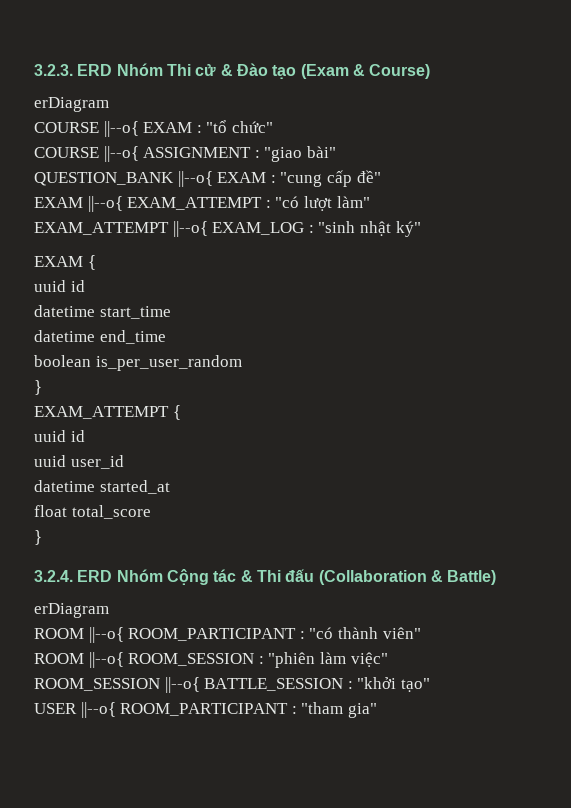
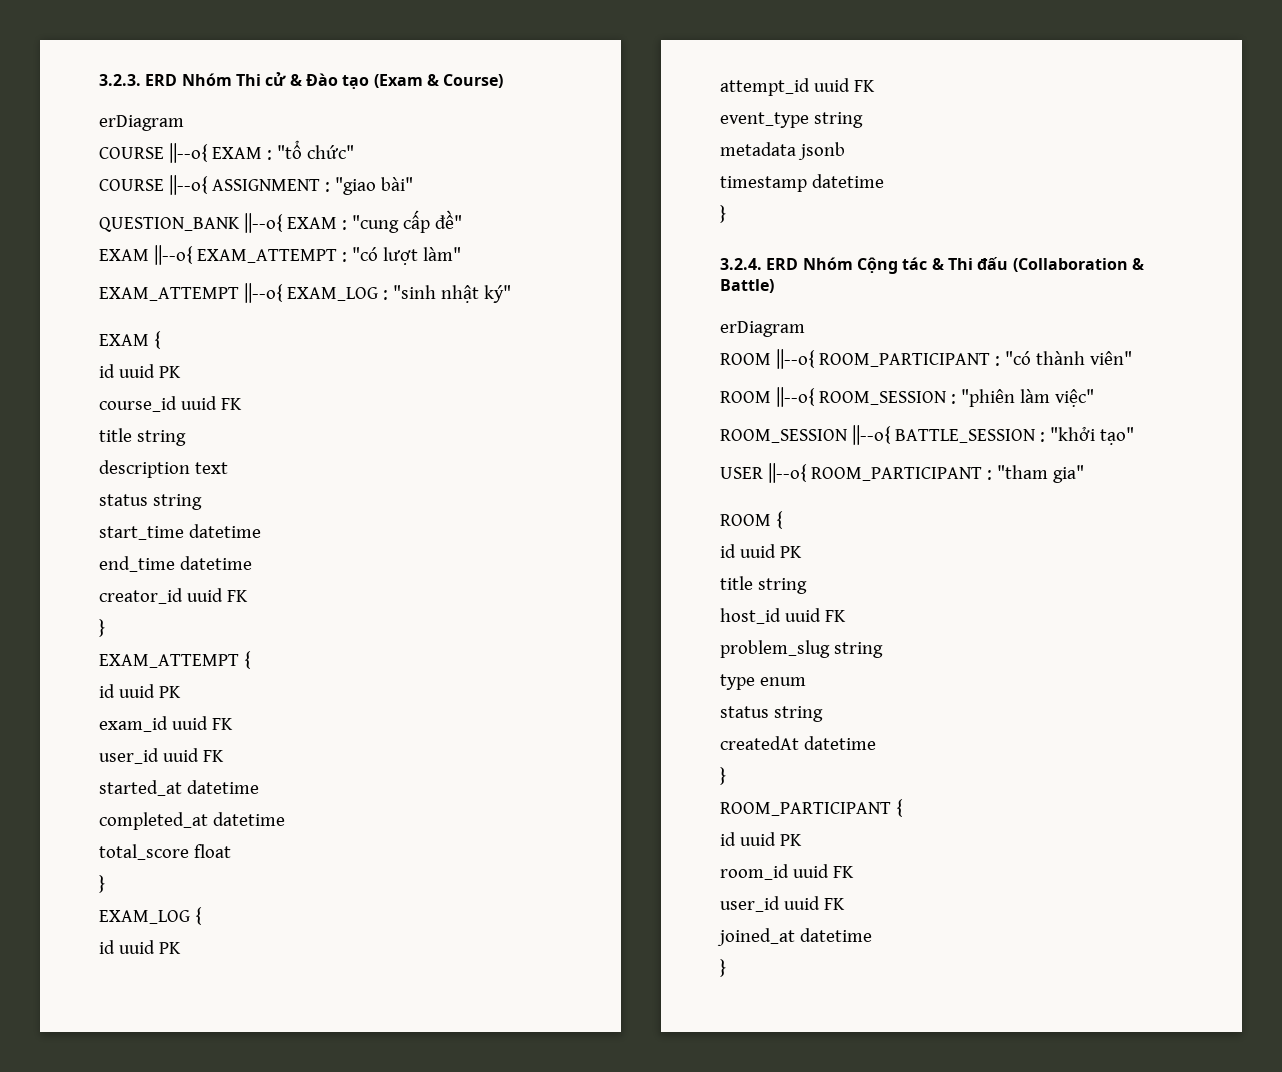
  EXAM {
- uuid id
- datetime start_time
- datetime end_time
- boolean is_per_user_random
+ id uuid PK
+ course_id uuid FK
+ title string
+ description text
+ status string
+ start_time datetime
+ end_time datetime
+ creator_id uuid FK
  EXAM_ATTEMPT {
- uuid id
- uuid user_id
- datetime started_at
- float total_score
+ id uuid PK
+ exam_id uuid FK
+ user_id uuid FK
+ started_at datetime
+ completed_at datetime
+ total_score float
+ }
+ EXAM_LOG {
+ id uuid PK
+ attempt_id uuid FK
+ event_type string
+ metadata jsonb
+ timestamp datetime
+ ROOM {
+ id uuid PK
+ title string
+ host_id uuid FK
+ problem_slug string
+ type enum
+ status string
+ createdAt datetime
+ }
+ ROOM_PARTICIPANT {
+ id uuid PK
+ room_id uuid FK
+ user_id uuid FK
+ joined_at datetime
+ }

